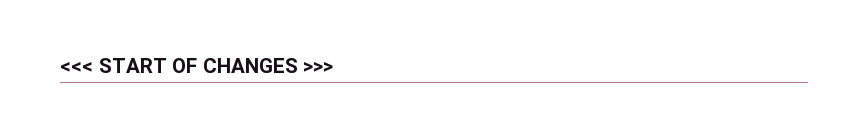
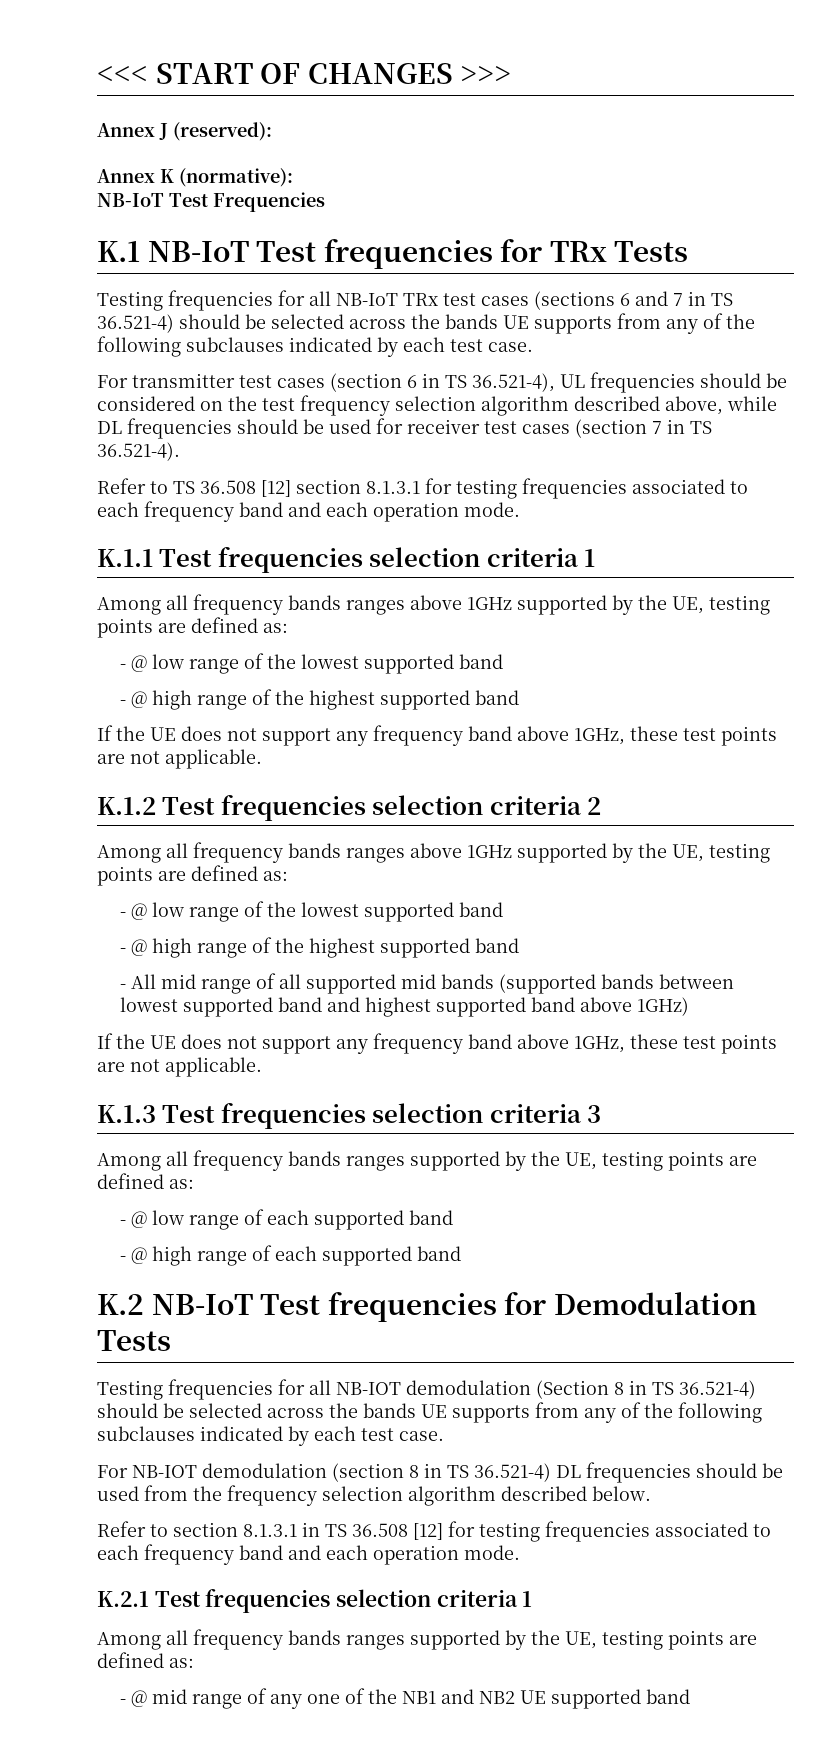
+ Annex J (reserved):
+ Annex K (normative):
+ NB-IoT Test Frequencies
+ K.1 NB-IoT Test frequencies for TRx Tests
+ Testing frequencies for all NB-IoT TRx test cases (sections 6 and 7 in TS 36.521-4) should be selected across the bands UE supports from any of the following subclauses indicated by each test case.
+ For transmitter test cases (section 6 in TS 36.521-4), UL frequencies should be considered on the test frequency selection algorithm described above, while DL frequencies should be used for receiver test cases (section 7 in TS 36.521-4).
+ Refer to TS 36.508 [12] section 8.1.3.1 for testing frequencies associated to each frequency band and each operation mode.
+ K.1.1 Test frequencies selection criteria 1
+ Among all frequency bands ranges above 1GHz supported by the UE, testing points are defined as:
+ - @ low range of the lowest supported band
+ - @ high range of the highest supported band
+ If the UE does not support any frequency band above 1GHz, these test points are not applicable.
+ K.1.2 Test frequencies selection criteria 2
+ Among all frequency bands ranges above 1GHz supported by the UE, testing points are defined as:
+ - @ low range of the lowest supported band
+ - @ high range of the highest supported band
+ - All mid range of all supported mid bands (supported bands between lowest supported band and highest supported band above 1GHz)
+ If the UE does not support any frequency band above 1GHz, these test points are not applicable.
+ K.1.3 Test frequencies selection criteria 3
+ Among all frequency bands ranges supported by the UE, testing points are defined as:
+ - @ low range of each supported band
+ - @ high range of each supported band
+ K.2 NB-IoT Test frequencies for Demodulation Tests
+ Testing frequencies for all NB-IOT demodulation (Section 8 in TS 36.521-4) should be selected across the bands UE supports from any of the following subclauses indicated by each test case.
+ For NB-IOT demodulation (section 8 in TS 36.521-4) DL frequencies should be used from the frequency selection algorithm described below.
+ Refer to section 8.1.3.1 in TS 36.508 [12] for testing frequencies associated to each frequency band and each operation mode.
+ K.2.1 Test frequencies selection criteria 1
+ Among all frequency bands ranges supported by the UE, testing points are defined as:
+ - @ mid range of any one of the NB1 and NB2 UE supported band

